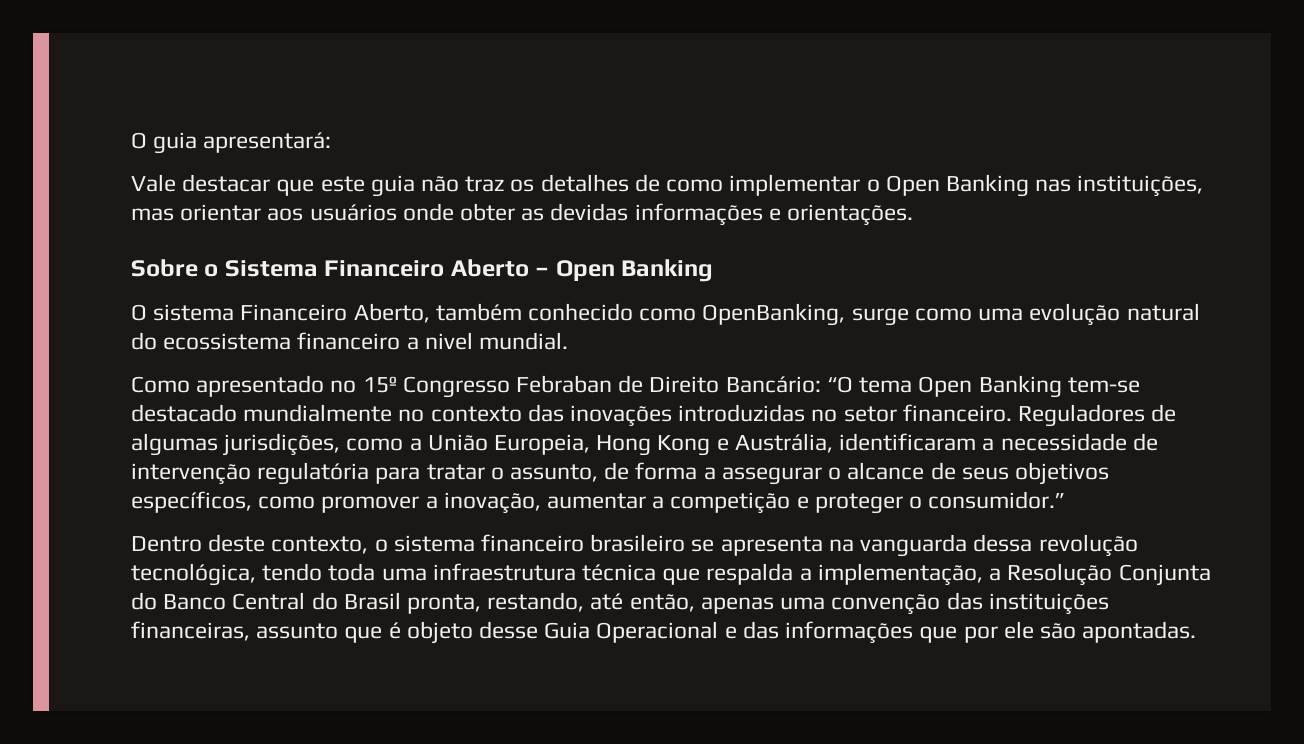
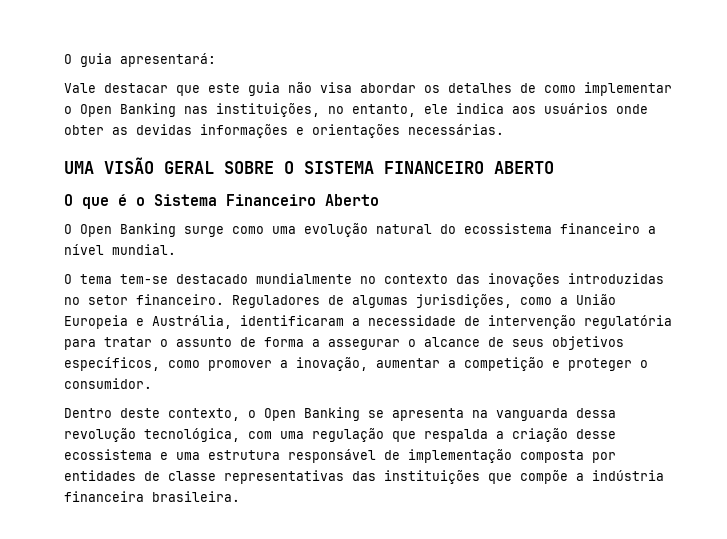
- Vale destacar que este guia não traz os detalhes de como implementar o Open Banking nas instituições, mas orientar aos usuários onde obter as devidas informações e orientações.
- Sobre o Sistema Financeiro Aberto – Open Banking
- O sistema Financeiro Aberto, também conhecido como OpenBanking, surge como uma evolução natural do ecossistema financeiro a nivel mundial.
+ Vale destacar que este guia não visa abordar os detalhes de como implementar o Open Banking nas instituições, no entanto, ele indica aos usuários onde obter as devidas informações e orientações necessárias.
+ UMA VISÃO GERAL SOBRE O SISTEMA FINANCEIRO ABERTO
+ O que é o Sistema Financeiro Aberto
+ O Open Banking surge como uma evolução natural do ecossistema financeiro a nível mundial.
- Como apresentado no 15º Congresso Febraban de Direito Bancário: “O tema Open Banking tem-se destacado mundialmente no contexto das inovações introduzidas no setor financeiro.
+ O tema tem-se destacado mundialmente no contexto das inovações introduzidas no setor financeiro.
- Reguladores de algumas jurisdições, como a União Europeia, Hong Kong e Austrália, identificaram a necessidade de intervenção regulatória para tratar o assunto, de forma a assegurar o alcance de seus objetivos específicos, como promover a inovação, aumentar a competição e proteger o consumidor.”
+ Reguladores de algumas jurisdições, como a União Europeia e Austrália, identificaram a necessidade de intervenção regulatória para tratar o assunto de forma a assegurar o alcance de seus objetivos específicos, como promover a inovação, aumentar a competição e proteger o consumidor.
- Dentro deste contexto, o sistema financeiro brasileiro se apresenta na vanguarda dessa revolução tecnológica, tendo toda uma infraestrutura técnica que respalda a implementação, a Resolução Conjunta do Banco Central do Brasil pronta, restando, até então, apenas uma convenção das instituições financeiras, assunto que é objeto desse Guia Operacional e das informações que por ele são apontadas.
+ Dentro deste contexto, o Open Banking se apresenta na vanguarda dessa revolução tecnológica, com uma regulação que respalda a criação desse ecossistema e uma estrutura responsável de implementação composta por entidades de classe representativas das instituições que compõe a indústria financeira brasileira.

